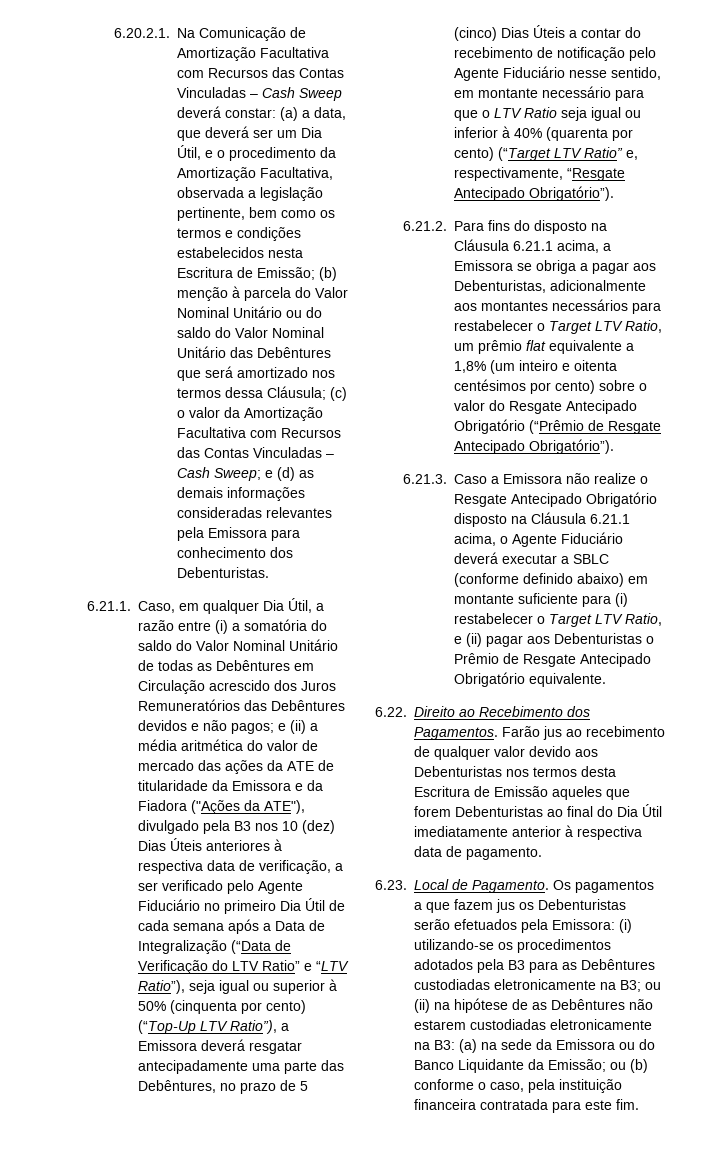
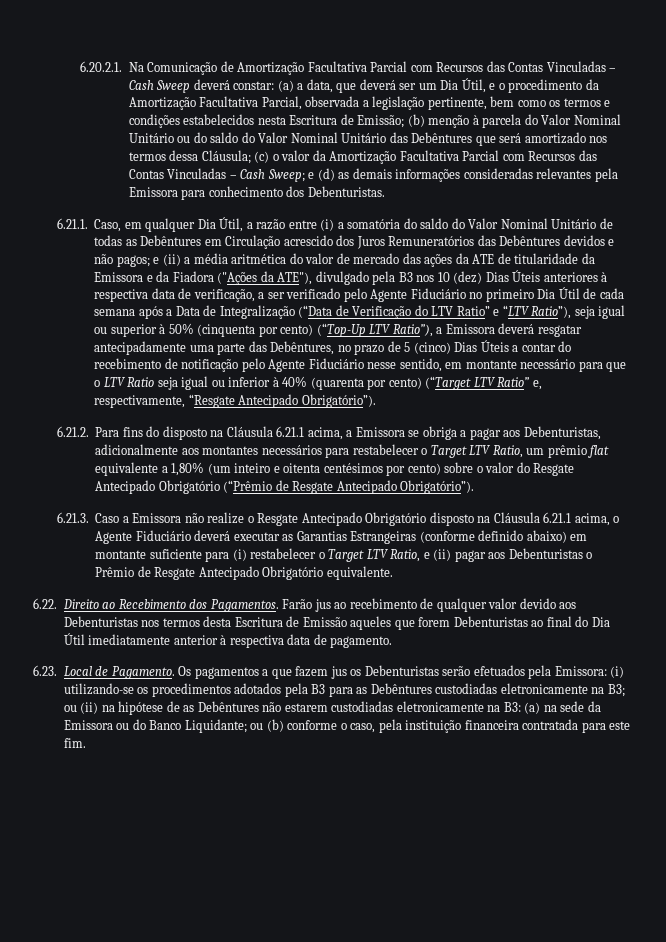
- 6.20.2.1. Na Comunicação de Amortização Facultativa com Recursos das Contas Vinculadas – Cash Sweep deverá constar:
+ 6.20.2.1. Na Comunicação de Amortização Facultativa Parcial com Recursos das Contas Vinculadas – Cash Sweep deverá constar:
- (a) a data, que deverá ser um Dia Útil, e o procedimento da Amortização Facultativa, observada a legislação pertinente, bem como os termos e condições estabelecidos nesta Escritura de Emissão;
+ (a) a data, que deverá ser um Dia Útil, e o procedimento da Amortização Facultativa Parcial, observada a legislação pertinente, bem como os termos e condições estabelecidos nesta Escritura de Emissão;
- (c) o valor da Amortização Facultativa com Recursos das Contas Vinculadas – Cash Sweep;
+ (c) o valor da Amortização Facultativa Parcial com Recursos das Contas Vinculadas – Cash Sweep;
- 6.21.2. Para fins do disposto na Cláusula 6.21.1 acima, a Emissora se obriga a pagar aos Debenturistas, adicionalmente aos montantes necessários para restabelecer o Target LTV Ratio, um prêmio flat equivalente a 1,8% (um inteiro e oitenta centésimos por cento) sobre o valor do Resgate Antecipado Obrigatório (“Prêmio de Resgate Antecipado Obrigatório”).
+ 6.21.2. Para fins do disposto na Cláusula 6.21.1 acima, a Emissora se obriga a pagar aos Debenturistas, adicionalmente aos montantes necessários para restabelecer o Target LTV Ratio, um prêmio flat equivalente a 1,80% (um inteiro e oitenta centésimos por cento) sobre o valor do Resgate Antecipado Obrigatório (“Prêmio de Resgate Antecipado Obrigatório”).
- 6.21.3. Caso a Emissora não realize o Resgate Antecipado Obrigatório disposto na Cláusula 6.21.1 acima, o Agente Fiduciário deverá executar a SBLC (conforme definido abaixo) em montante suficiente para (i) restabelecer o Target LTV Ratio, e (ii) pagar aos Debenturistas o Prêmio de Resgate Antecipado Obrigatório equivalente.
+ 6.21.3. Caso a Emissora não realize o Resgate Antecipado Obrigatório disposto na Cláusula 6.21.1 acima, o Agente Fiduciário deverá executar as Garantias Estrangeiras (conforme definido abaixo) em montante suficiente para (i) restabelecer o Target LTV Ratio, e (ii) pagar aos Debenturistas o Prêmio de Resgate Antecipado Obrigatório equivalente.
- Os pagamentos a que fazem jus os Debenturistas serão efetuados pela Emissora: (i) utilizando-se os procedimentos adotados pela B3 para as Debêntures custodiadas eletronicamente na B3; ou (ii) na hipótese de as Debêntures não estarem custodiadas eletronicamente na B3: (a) na sede da Emissora ou do Banco Liquidante da Emissão; ou (b) conforme o caso, pela instituição financeira contratada para este fim.
+ Os pagamentos a que fazem jus os Debenturistas serão efetuados pela Emissora: (i) utilizando-se os procedimentos adotados pela B3 para as Debêntures custodiadas eletronicamente na B3; ou (ii) na hipótese de as Debêntures não estarem custodiadas eletronicamente na B3: (a) na sede da Emissora ou do Banco Liquidante; ou (b) conforme o caso, pela instituição financeira contratada para este fim.

